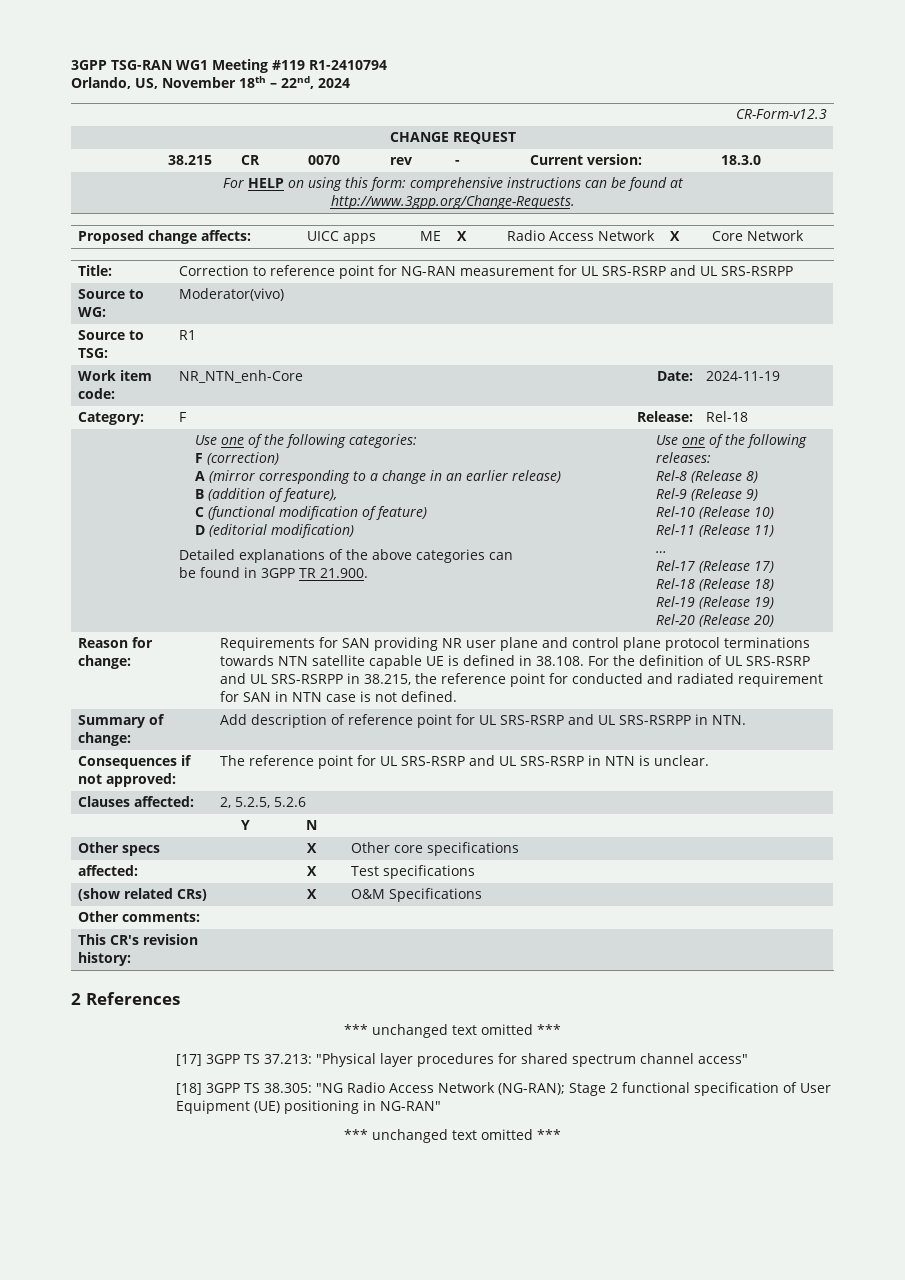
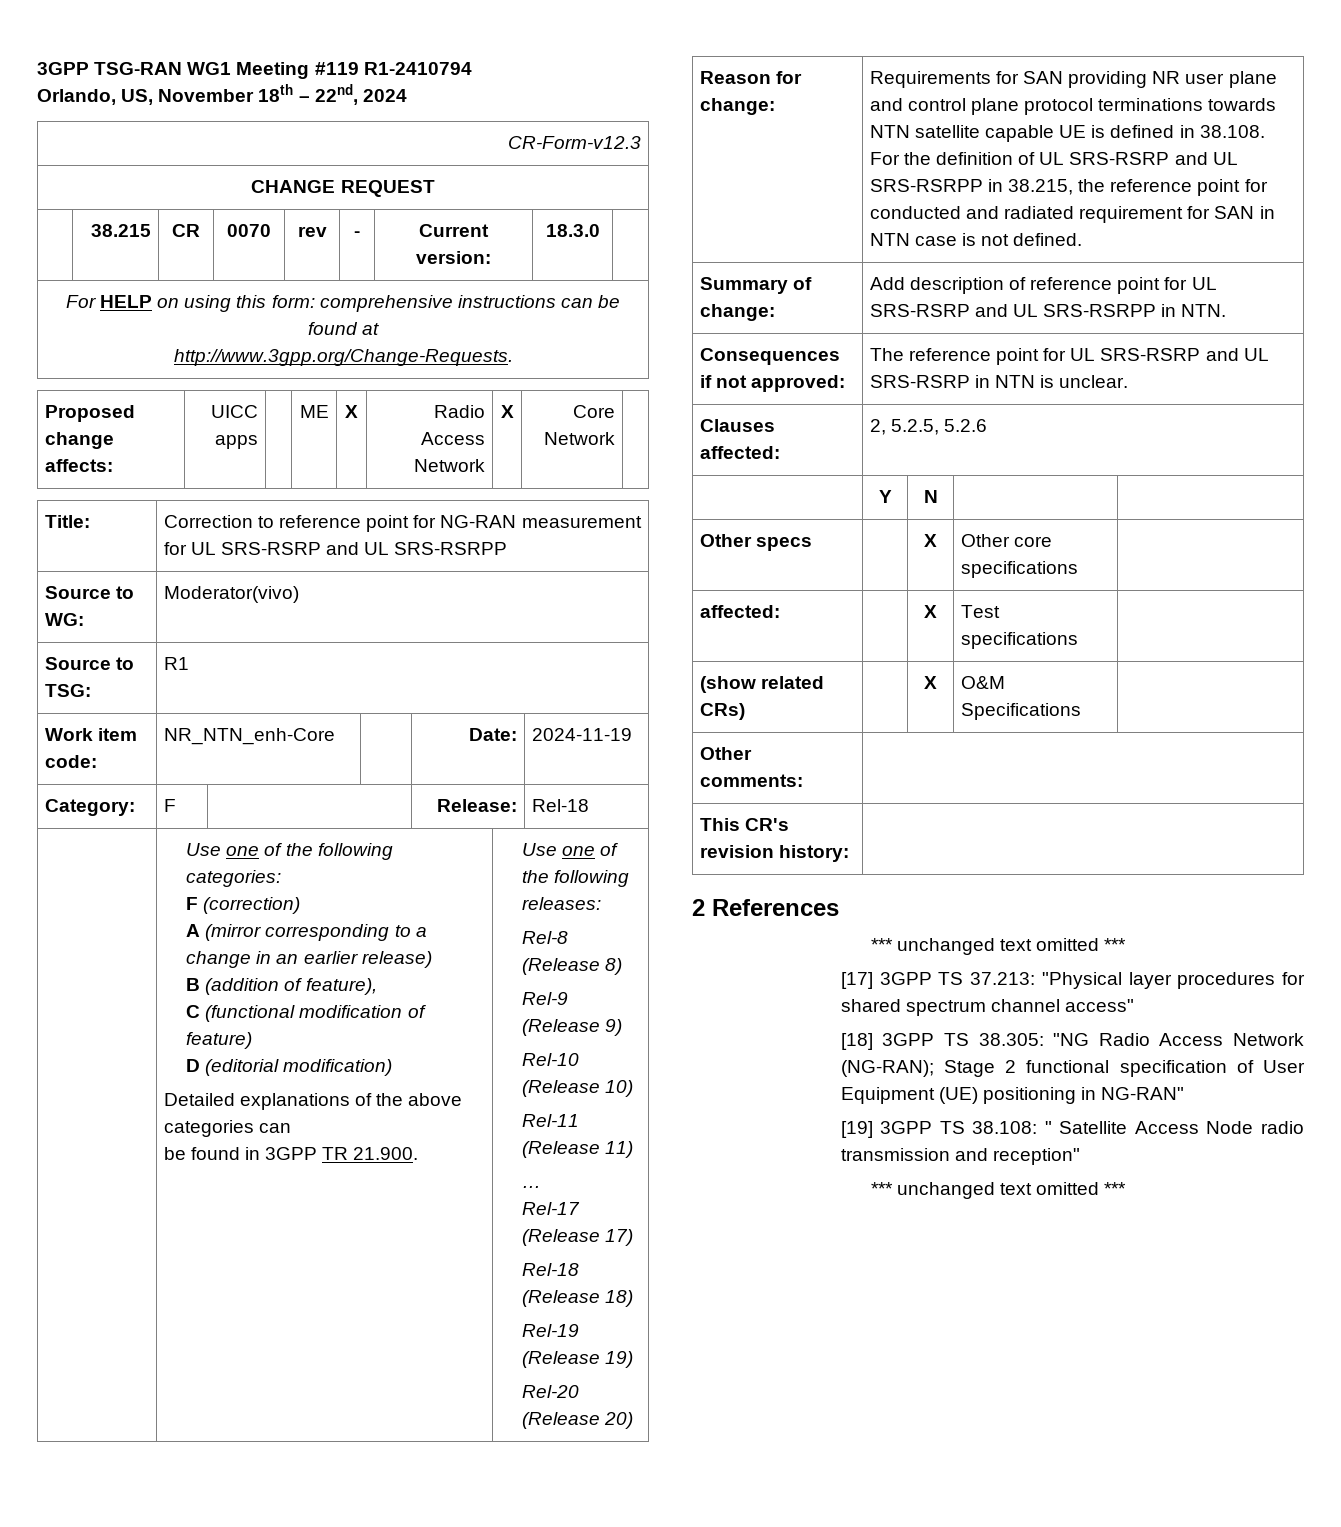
+ [19] 3GPP TS 38.108: " Satellite Access Node radio transmission and reception"

